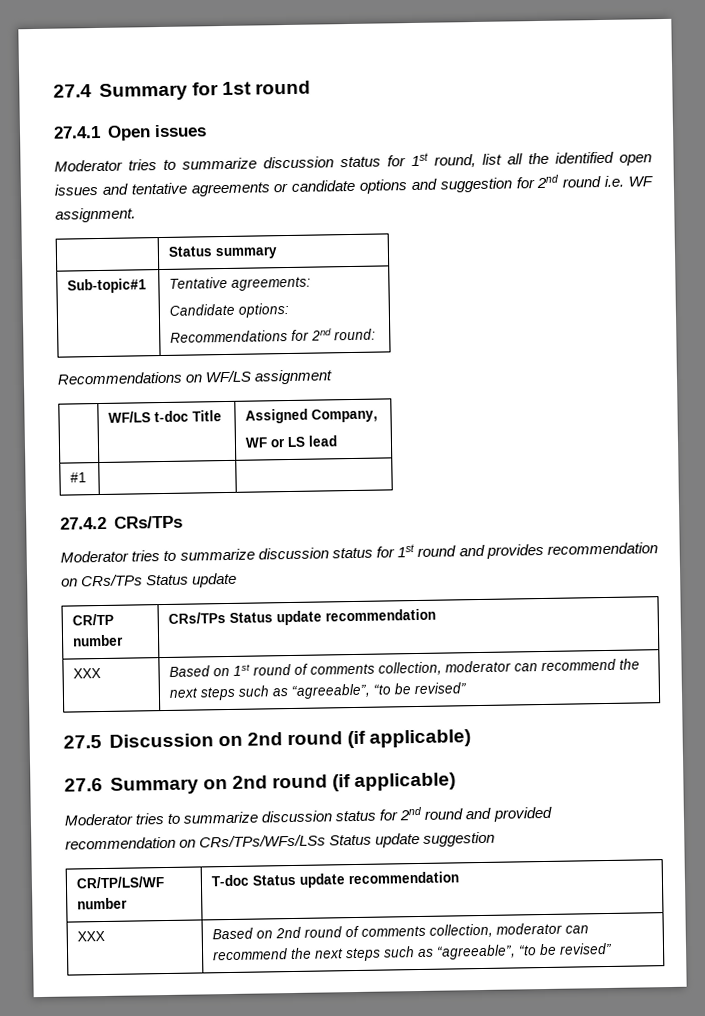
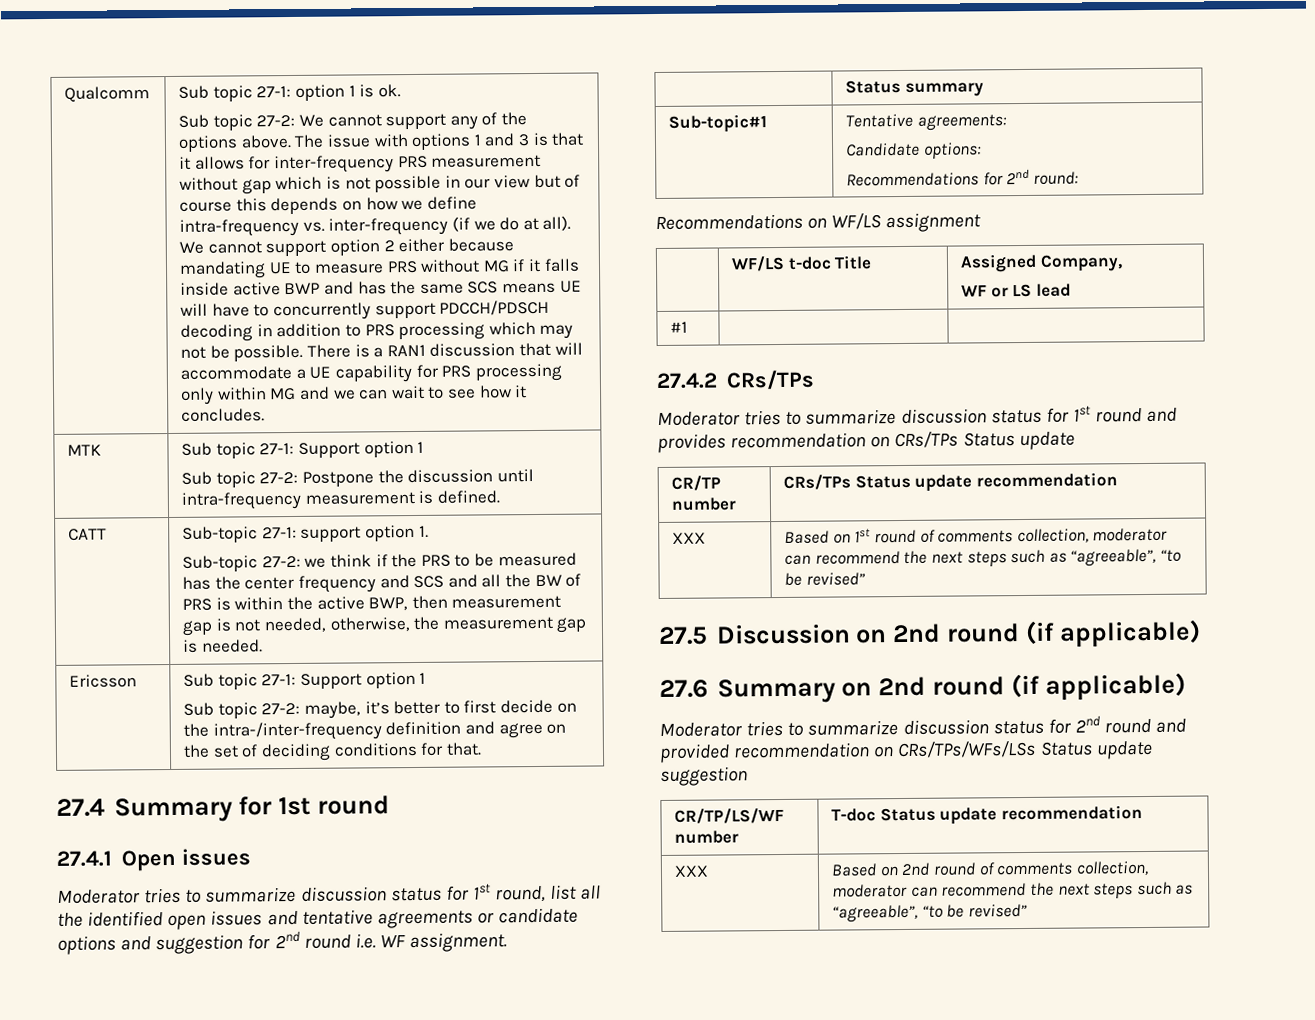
+ Qualcomm | Sub topic 27-1: option 1 is ok.
+ Sub topic 27-2: We cannot support any of the options above. The issue with options 1 and 3 is that it allows for inter-frequency PRS measurement without gap which is not possible in our view but of course this depends on how we define intra-frequency vs. inter-frequency (if we do at all). We cannot support option 2 either because mandating UE to measure PRS without MG if it falls inside active BWP and has the same SCS means UE will have to concurrently support PDCCH/PDSCH decoding in addition to PRS processing which may not be possible. There is a RAN1 discussion that will accommodate a UE capability for PRS processing only within MG and we can wait to see how it concludes.
+ MTK | Sub topic 27-1: Support option 1
+ Sub topic 27-2: Postpone the discussion until intra-frequency measurement is defined.
+ CATT | Sub-topic 27-1: support option 1.
+ Sub-topic 27-2: we think if the PRS to be measured has the center frequency and SCS and all the BW of PRS is within the active BWP, then measurement gap is not needed, otherwise, the measurement gap is needed.
+ Ericsson | Sub topic 27-1: Support option 1
+ Sub topic 27-2: maybe, it’s better to first decide on the intra-/inter-frequency definition and agree on the set of deciding conditions for that.

